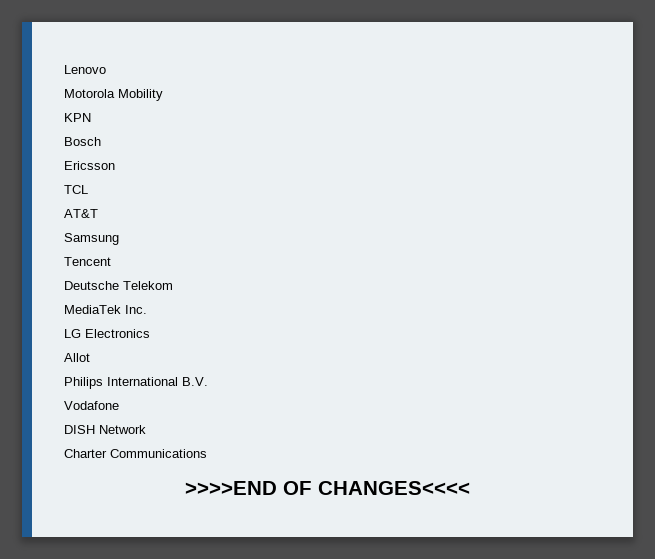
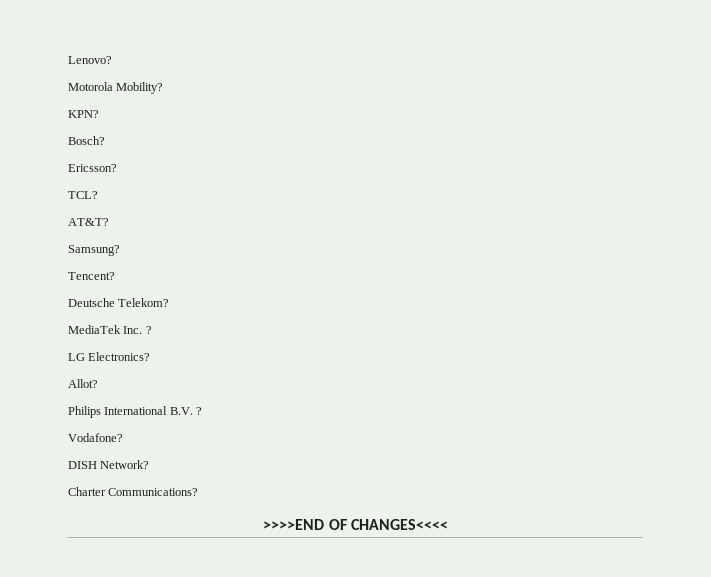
- Lenovo
+ Lenovo?
- Motorola Mobility
- KPN
- Bosch
- Ericsson
- TCL
- AT&T
- Samsung
- Tencent
+ Motorola Mobility?
+ KPN?
+ Bosch?
+ Ericsson?
+ TCL?
+ AT&T?
+ Samsung?
+ Tencent?
- Deutsche Telekom
+ Deutsche Telekom?
- MediaTek Inc.
+ MediaTek Inc. ?
- LG Electronics
- Allot
+ LG Electronics?
+ Allot?
- Philips International B.V.
- Vodafone
+ Philips International B.V. ?
+ Vodafone?
- DISH Network
+ DISH Network?
- Charter Communications
+ Charter Communications?

